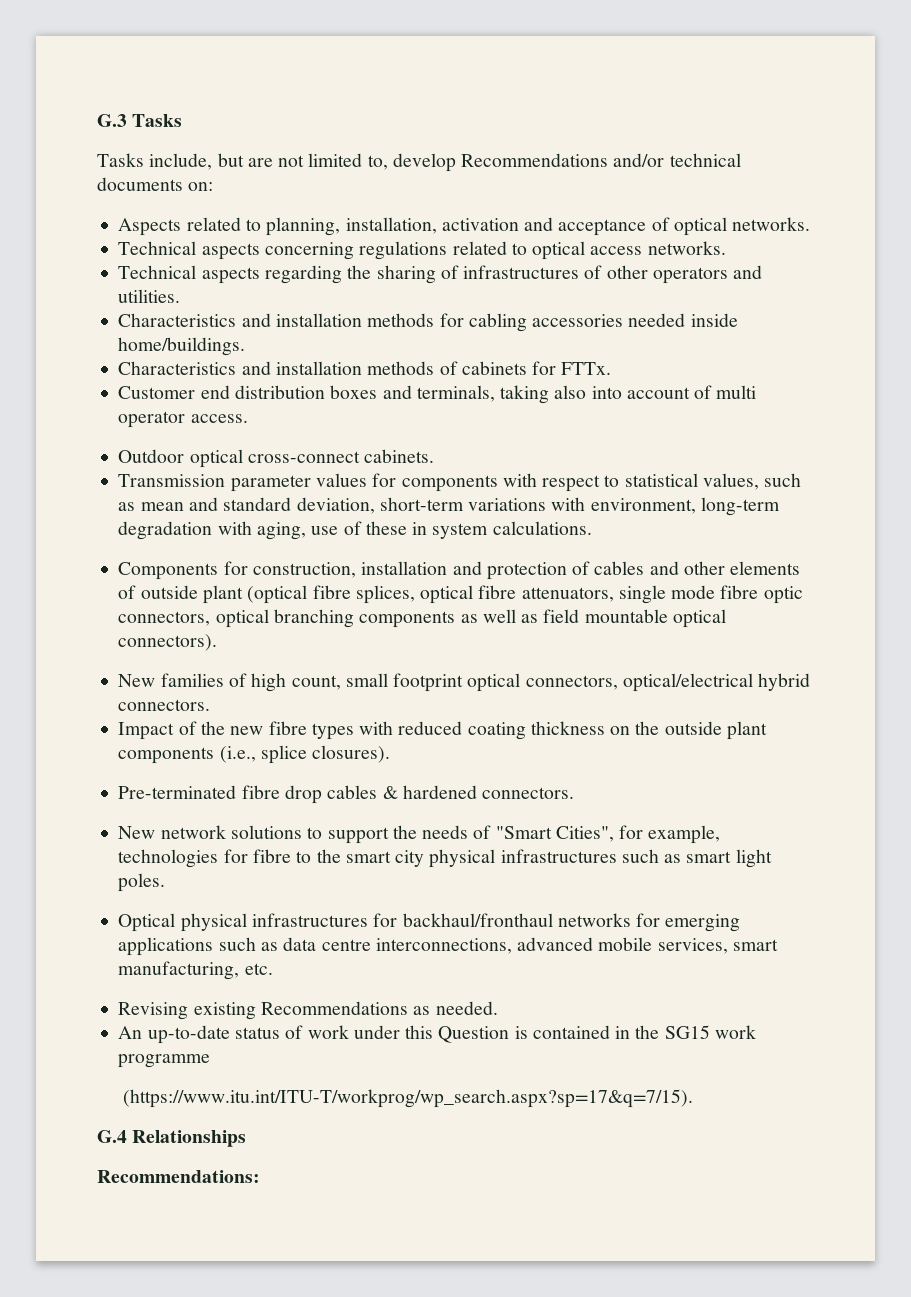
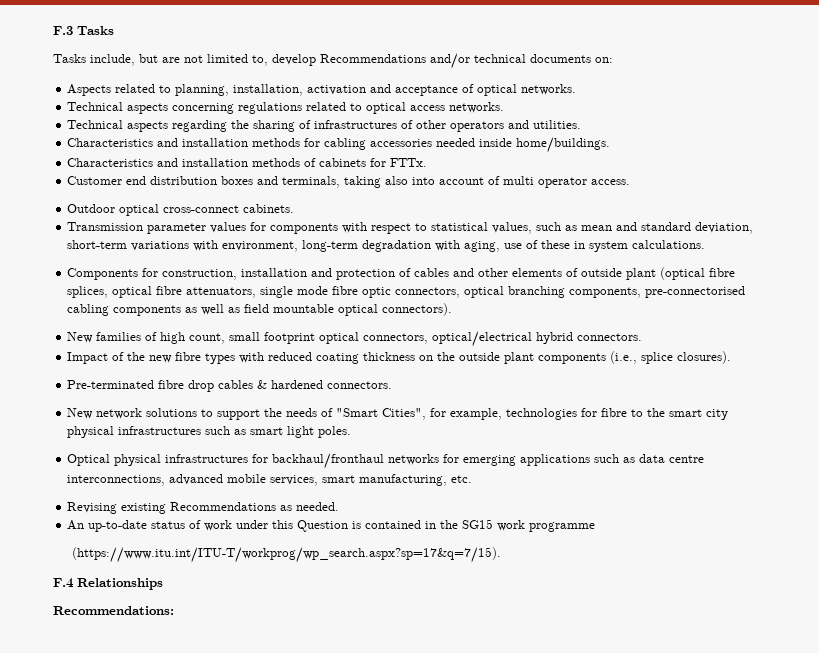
- G.3 Tasks
+ F.3 Tasks
- Components for construction, installation and protection of cables and other elements of outside plant (optical fibre splices, optical fibre attenuators, single mode fibre optic connectors, optical branching components as well as field mountable optical connectors).
+ Components for construction, installation and protection of cables and other elements of outside plant (optical fibre splices, optical fibre attenuators, single mode fibre optic connectors, optical branching components, pre-connectorised cabling components as well as field mountable optical connectors).
- G.4 Relationships
+ F.4 Relationships

